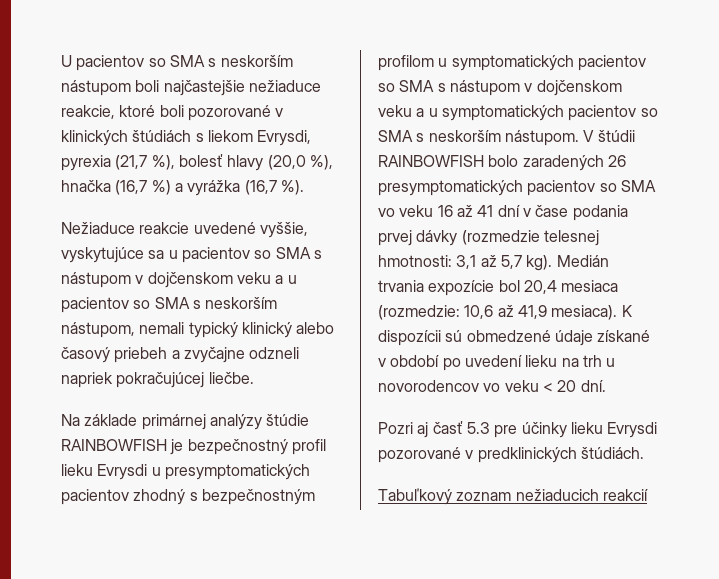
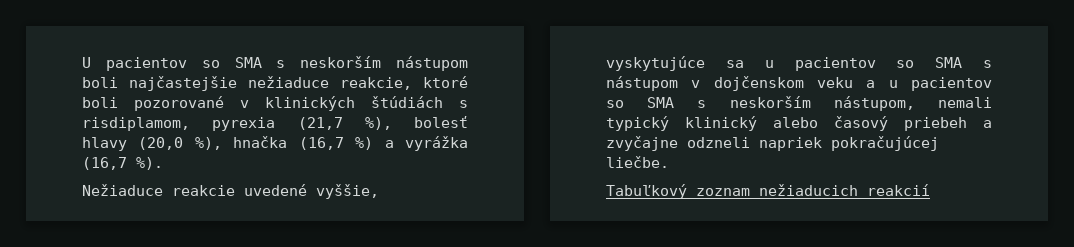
- U pacientov so SMA s neskorším nástupom boli najčastejšie nežiaduce reakcie, ktoré boli pozorované v klinických štúdiách s liekom Evrysdi, pyrexia (21,7 %), bolesť hlavy (20,0 %), hnačka (16,7 %) a vyrážka (16,7 %).
+ U pacientov so SMA s neskorším nástupom boli najčastejšie nežiaduce reakcie, ktoré boli pozorované v klinických štúdiách s risdiplamom, pyrexia (21,7 %), bolesť hlavy (20,0 %), hnačka (16,7 %) a vyrážka (16,7 %).
- Na základe primárnej analýzy štúdie RAINBOWFISH je bezpečnostný profil lieku Evrysdi u presymptomatických pacientov zhodný s bezpečnostným profilom u symptomatických pacientov so SMA s nástupom v dojčenskom veku a u symptomatických pacientov so SMA s neskorším nástupom. V štúdii RAINBOWFISH bolo zaradených 26 presymptomatických pacientov so SMA vo veku 16 až 41 dní v čase podania prvej dávky (rozmedzie telesnej hmotnosti: 3,1 až 5,7 kg). Medián trvania expozície bol 20,4 mesiaca (rozmedzie: 10,6 až 41,9 mesiaca). K dispozícii sú obmedzené údaje získané v období po uvedení lieku na trh u novorodencov vo veku < 20 dní.
- Pozri aj časť 5.3 pre účinky lieku Evrysdi pozorované v predklinických štúdiách.

